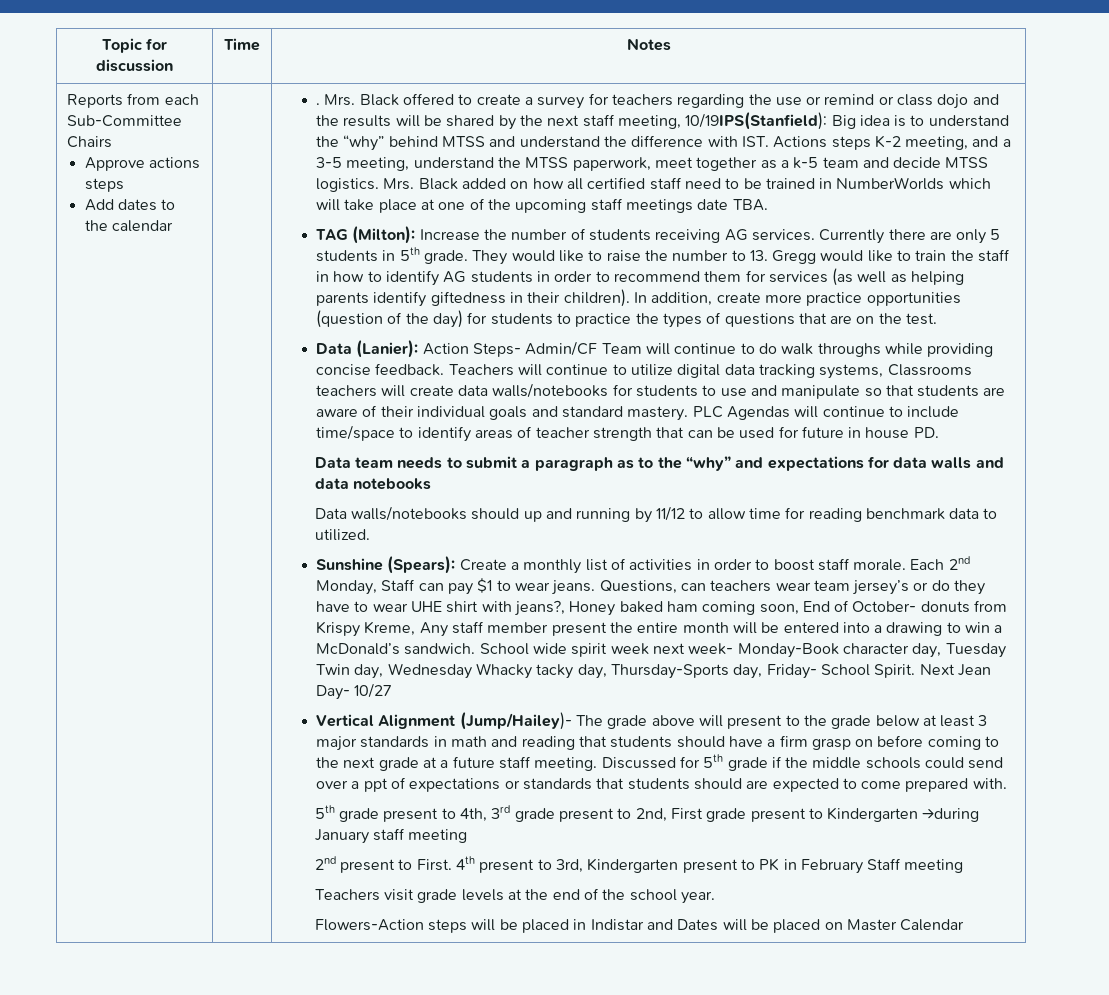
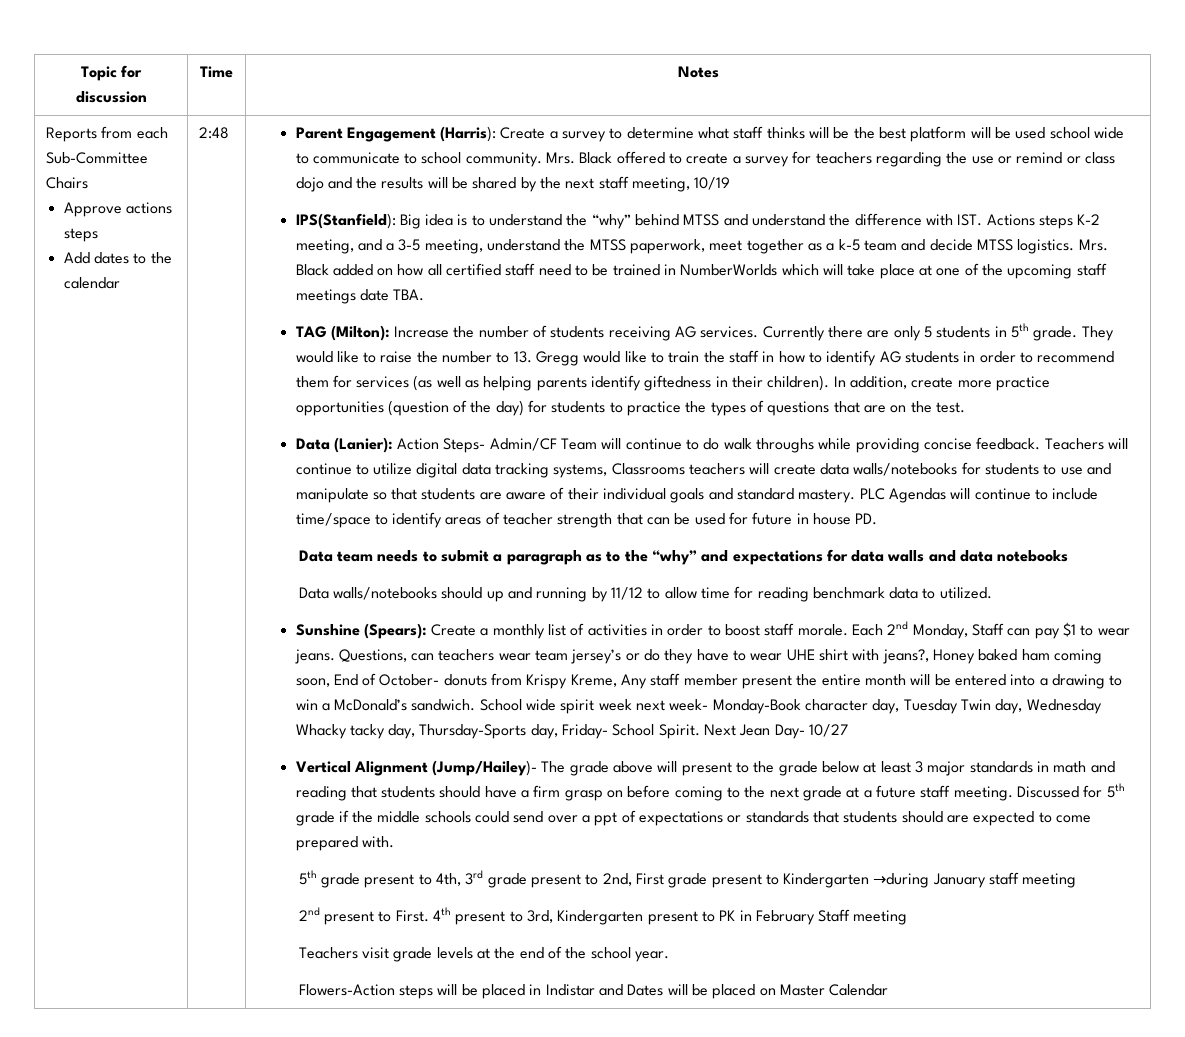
- .
+ 2:48 | Parent Engagement (Harris): Create a survey to determine what staff thinks will be the best platform will be used school wide to communicate to school community.
- Mrs. Black offered to create a survey for teachers regarding the use or remind or class dojo and the results will be shared by the next staff meeting, 10/19IPS(Stanfield):
+ Mrs. Black offered to create a survey for teachers regarding the use or remind or class dojo and the results will be shared by the next staff meeting, 10/19
+ IPS(Stanfield):

